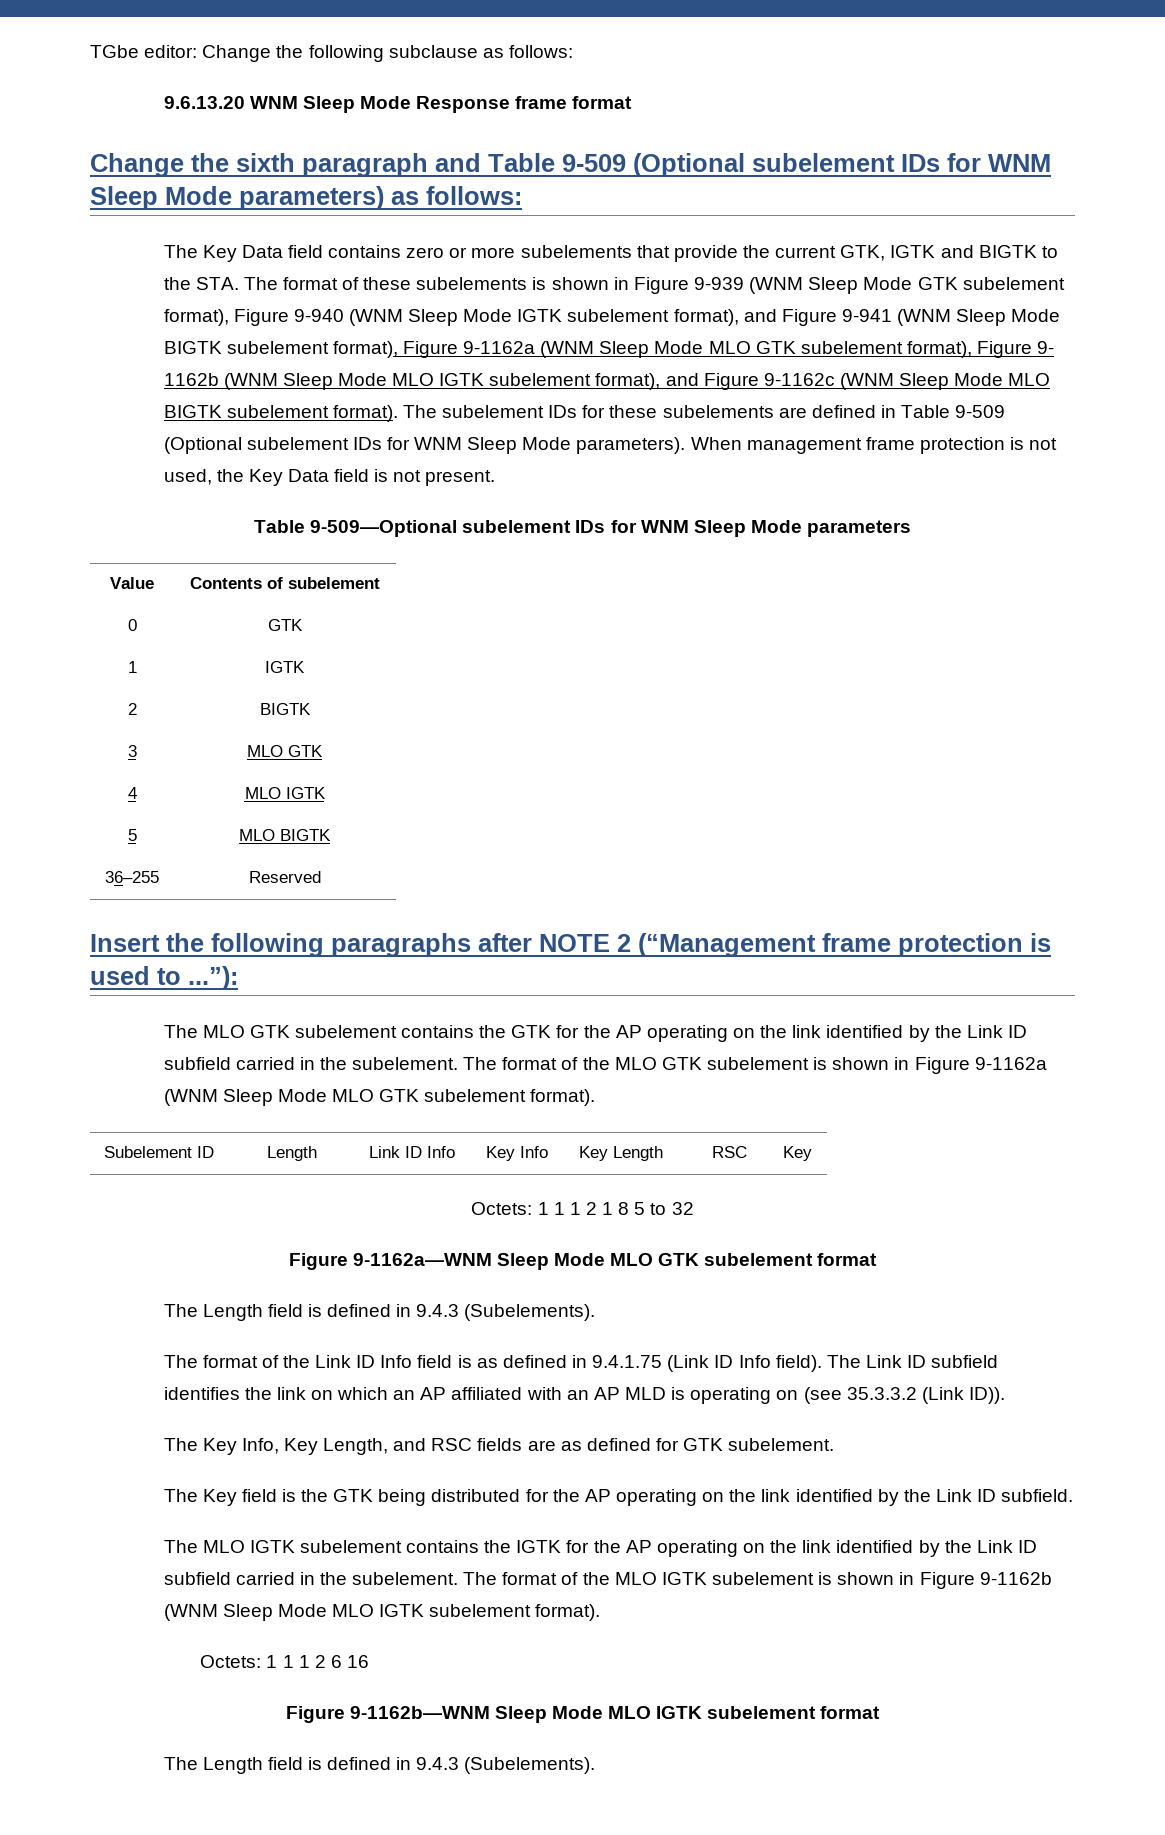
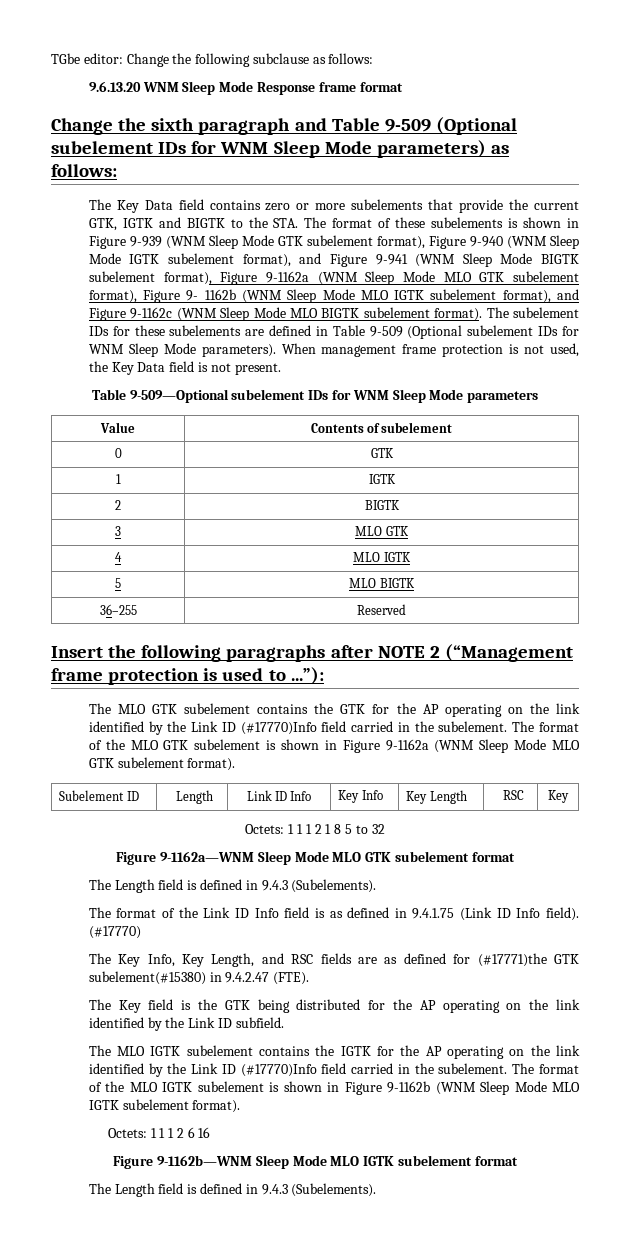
- The MLO GTK subelement contains the GTK for the AP operating on the link identified by the Link ID subfield carried in the subelement.
+ The MLO GTK subelement contains the GTK for the AP operating on the link identified by the Link ID (#17770)Info field carried in the subelement.
- The Link ID subfield identifies the link on which an AP affiliated with an AP MLD is operating on (see 35.3.3.2 (Link ID)).
+ (#17770)
- The Key Info, Key Length, and RSC fields are as defined for GTK subelement.
+ The Key Info, Key Length, and RSC fields are as defined for (#17771)the GTK subelement(#15380) in 9.4.2.47 (FTE).
- The MLO IGTK subelement contains the IGTK for the AP operating on the link identified by the Link ID subfield carried in the subelement.
+ The MLO IGTK subelement contains the IGTK for the AP operating on the link identified by the Link ID (#17770)Info field carried in the subelement.

